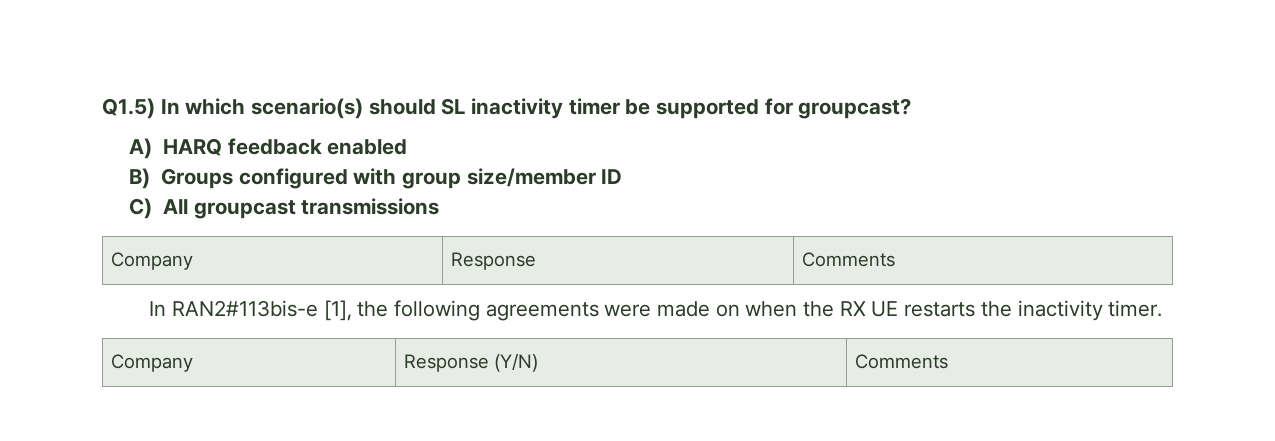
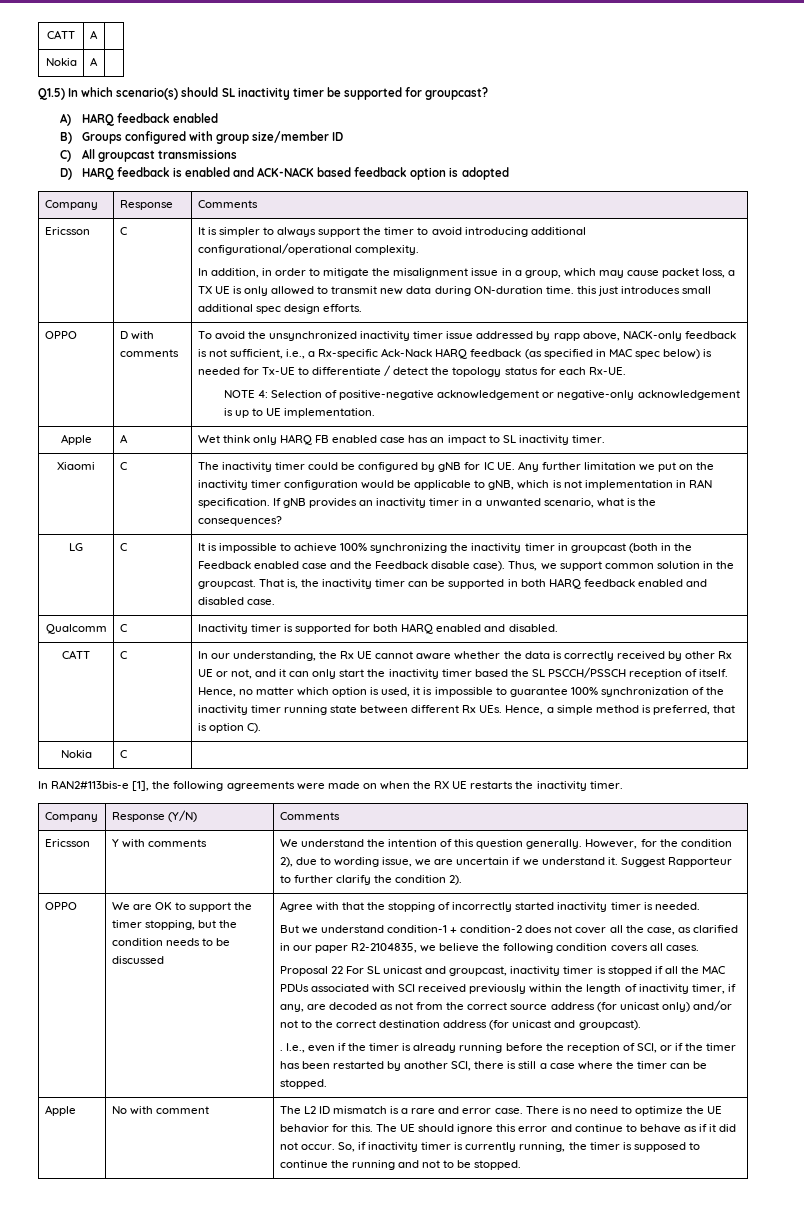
+ CATT | A |
+ Nokia | A |
+ D) HARQ feedback is enabled and ACK-NACK based feedback option is adopted
  Company | Response | Comments
+ Ericsson | C | It is simpler to always support the timer to avoid introducing additional configurational/operational complexity.
+ In addition, in order to mitigate the misalignment issue in a group, which may cause packet loss, a TX UE is only allowed to transmit new data during ON-duration time. this just introduces small additional spec design efforts.
+ OPPO | D with comments | To avoid the unsynchronized inactivity timer issue addressed by rapp above, NACK-only feedback is not sufficient, i.e., a Rx-specific Ack-Nack HARQ feedback (as specified in MAC spec below) is needed for Tx-UE to differentiate / detect the topology status for each Rx-UE.
+ NOTE 4: Selection of positive-negative acknowledgement or negative-only acknowledgement is up to UE implementation.
+ Apple | A | Wet think only HARQ FB enabled case has an impact to SL inactivity timer.
+ Xiaomi | C | The inactivity timer could be configured by gNB for IC UE. Any further limitation we put on the inactivity timer configuration would be applicable to gNB, which is not implementation in RAN specification. If gNB provides an inactivity timer in a unwanted scenario, what is the consequences?
+ LG | C | It is impossible to achieve 100% synchronizing the inactivity timer in groupcast (both in the Feedback enabled case and the Feedback disable case). Thus, we support common solution in the groupcast. That is, the inactivity timer can be supported in both HARQ feedback enabled and disabled case.
+ Qualcomm | C | Inactivity timer is supported for both HARQ enabled and disabled.
+ CATT | C | In our understanding, the Rx UE cannot aware whether the data is correctly received by other Rx UE or not, and it can only start the inactivity timer based the SL PSCCH/PSSCH reception of itself. Hence, no matter which option is used, it is impossible to guarantee 100% synchronization of the inactivity timer running state between different Rx UEs. Hence, a simple method is preferred, that is option C).
+ Nokia | C |
+ Ericsson | Y with comments | We understand the intention of this question generally. However, for the condition 2), due to wording issue, we are uncertain if we understand it. Suggest Rapporteur to further clarify the condition 2).
+ OPPO | We are OK to support the timer stopping, but the condition needs to be discussed | Agree with that the stopping of incorrectly started inactivity timer is needed.
+ But we understand condition-1 + condition-2 does not cover all the case, as clarified in our paper R2-2104835, we believe the following condition covers all cases.
+ Proposal 22 For SL unicast and groupcast, inactivity timer is stopped if all the MAC PDUs associated with SCI received previously within the length of inactivity timer, if any, are decoded as not from the correct source address (for unicast only) and/or not to the correct destination address (for unicast and groupcast).
+ . I.e., even if the timer is already running before the reception of SCI, or if the timer has been restarted by another SCI, there is still a case where the timer can be stopped.
+ Apple | No with comment | The L2 ID mismatch is a rare and error case. There is no need to optimize the UE behavior for this. The UE should ignore this error and continue to behave as if it did not occur. So, if inactivity timer is currently running, the timer is supposed to continue the running and not to be stopped.

